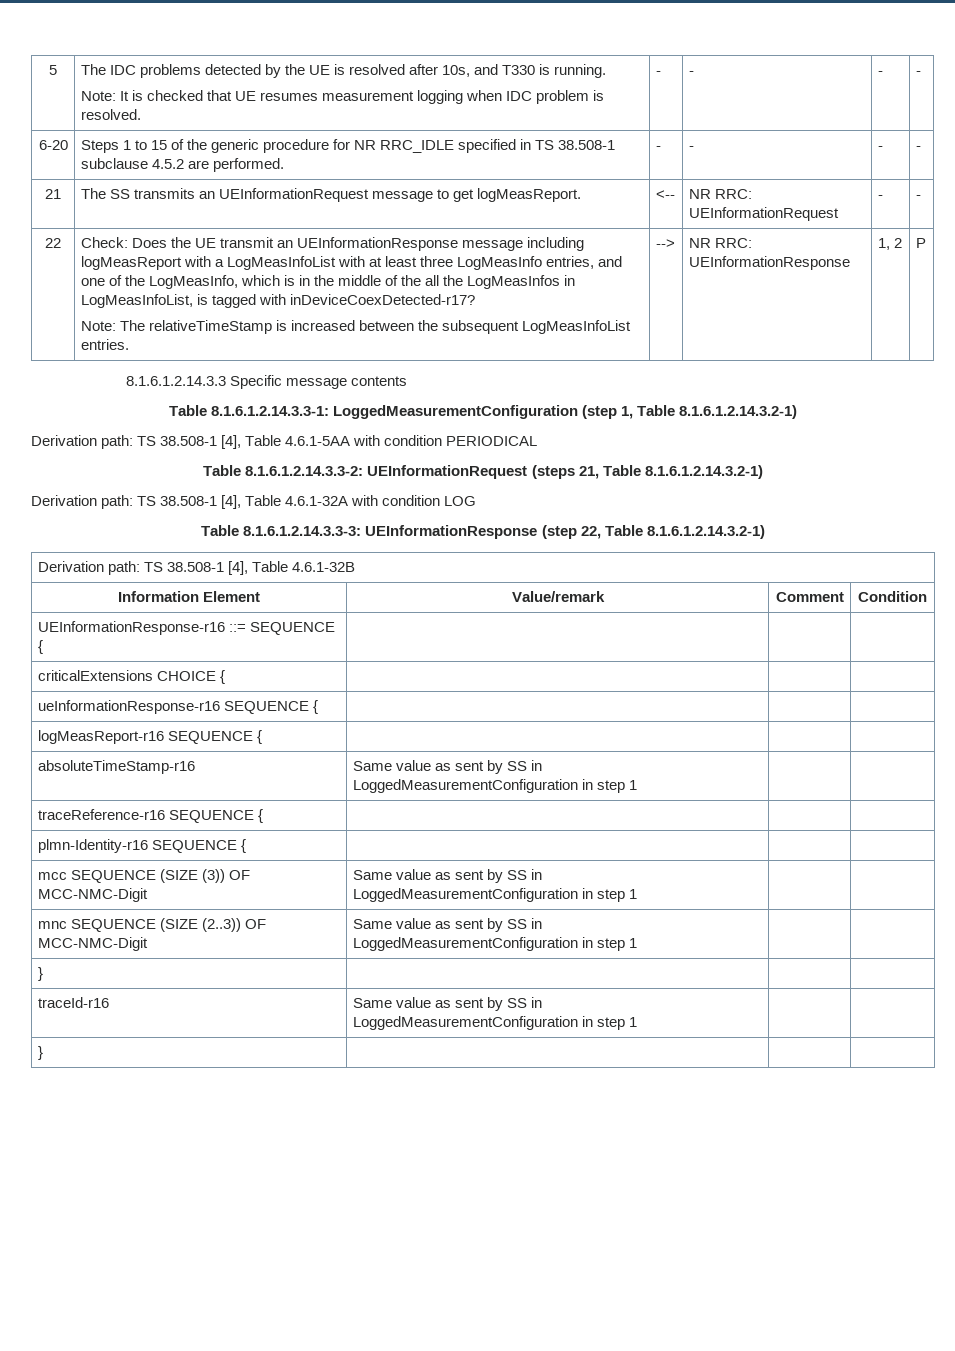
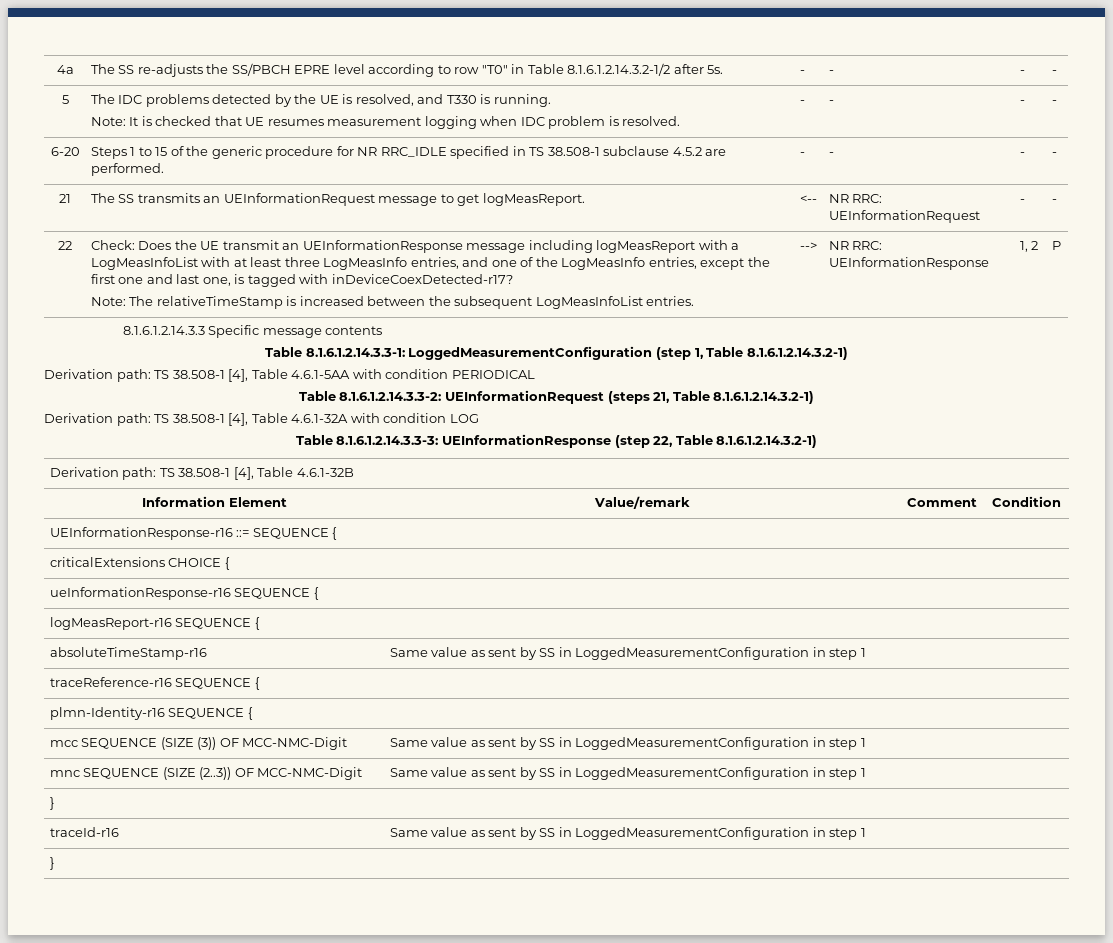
+ 4a | The SS re-adjusts the SS/PBCH EPRE level according to row "T0" in Table 8.1.6.1.2.14.3.2-1/2 after 5s. | - | - | - | -
- 5 | The IDC problems detected by the UE is resolved after 10s, and T330 is running.
+ 5 | The IDC problems detected by the UE is resolved, and T330 is running.
- Check: Does the UE transmit an UEInformationResponse message including logMeasReport with a LogMeasInfoList with at least three LogMeasInfo entries, and one of the LogMeasInfo, which is in the middle of the all the LogMeasInfos in LogMeasInfoList, is tagged with inDeviceCoexDetected-r17?
+ Check: Does the UE transmit an UEInformationResponse message including logMeasReport with a LogMeasInfoList with at least three LogMeasInfo entries, and one of the LogMeasInfo entries, except the first one and last one, is tagged with inDeviceCoexDetected-r17?

